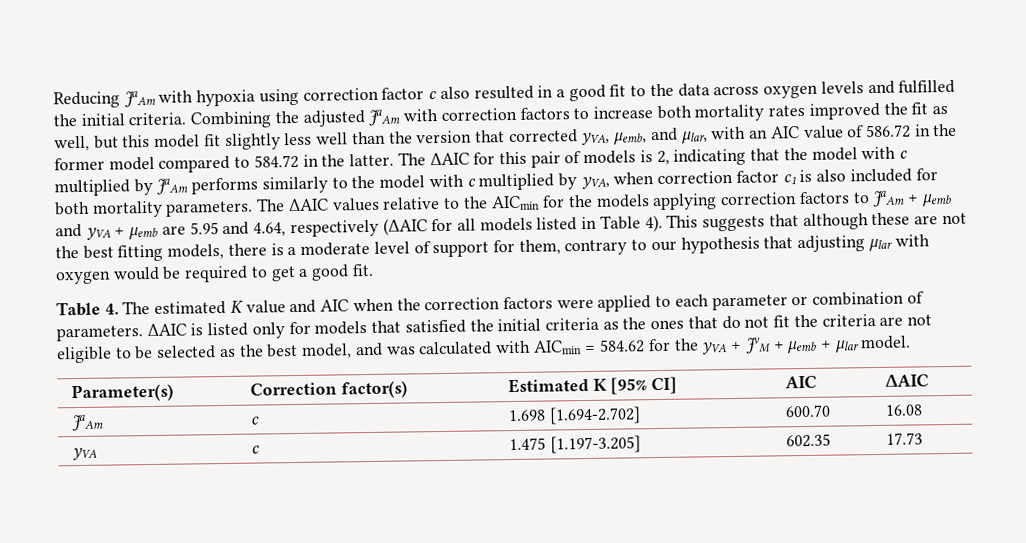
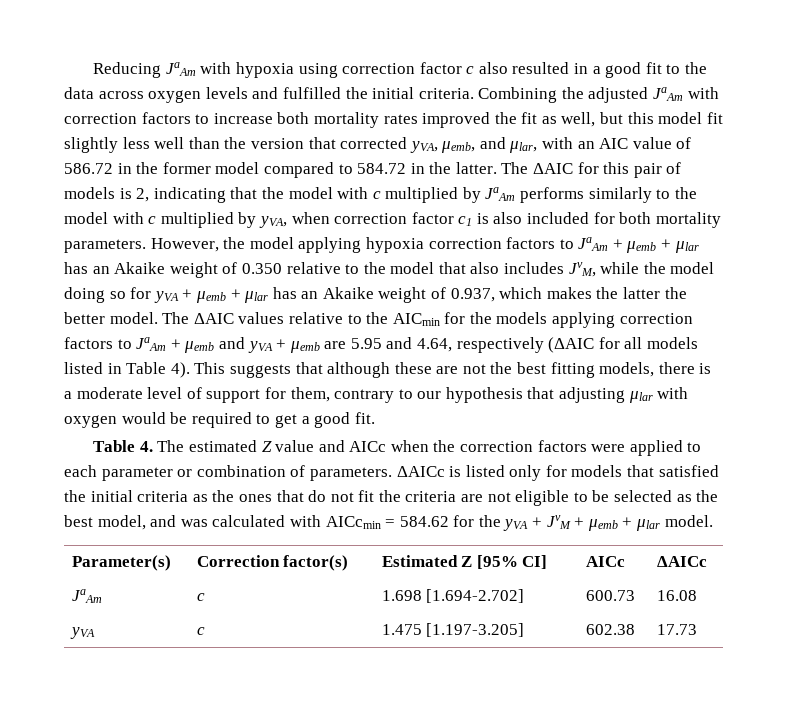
+ However, the model applying hypoxia correction factors to JaAm + μemb + μlar has an Akaike weight of 0.350 relative to the model that also includes JvM, while the model doing so for yVA + μemb + μlar has an Akaike weight of 0.937, which makes the latter the better model.
- Table 4. The estimated K value and AIC when the correction factors were applied to each parameter or combination of parameters.
+ Table 4. The estimated Z value and AICc when the correction factors were applied to each parameter or combination of parameters.
- ΔAIC is listed only for models that satisfied the initial criteria as the ones that do not fit the criteria are not eligible to be selected as the best model, and was calculated with AICmin = 584.62 for the yVA + JvM + μemb + μlar model.
+ ΔAICc is listed only for models that satisfied the initial criteria as the ones that do not fit the criteria are not eligible to be selected as the best model, and was calculated with AICcmin = 584.62 for the yVA + JvM + μemb + μlar model.
- Parameter(s) | Correction factor(s) | Estimated K [95% CI] | AIC | ΔAIC
+ Parameter(s) | Correction factor(s) | Estimated Z [95% CI] | AICc | ΔAICc
- JaAm | c | 1.698 [1.694-2.702] | 600.70 | 16.08
+ JaAm | c | 1.698 [1.694-2.702] | 600.73 | 16.08
- yVA | c | 1.475 [1.197-3.205] | 602.35 | 17.73
+ yVA | c | 1.475 [1.197-3.205] | 602.38 | 17.73

